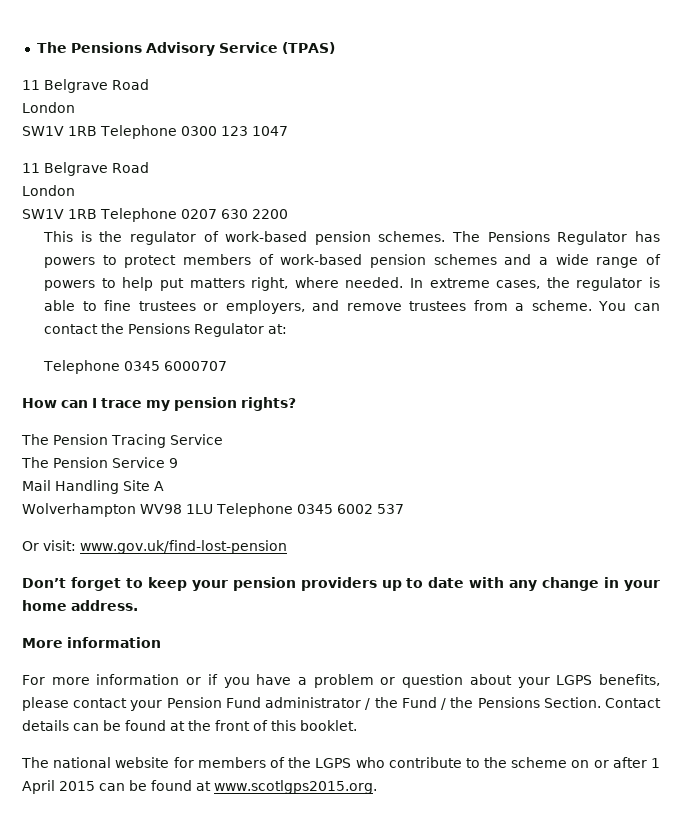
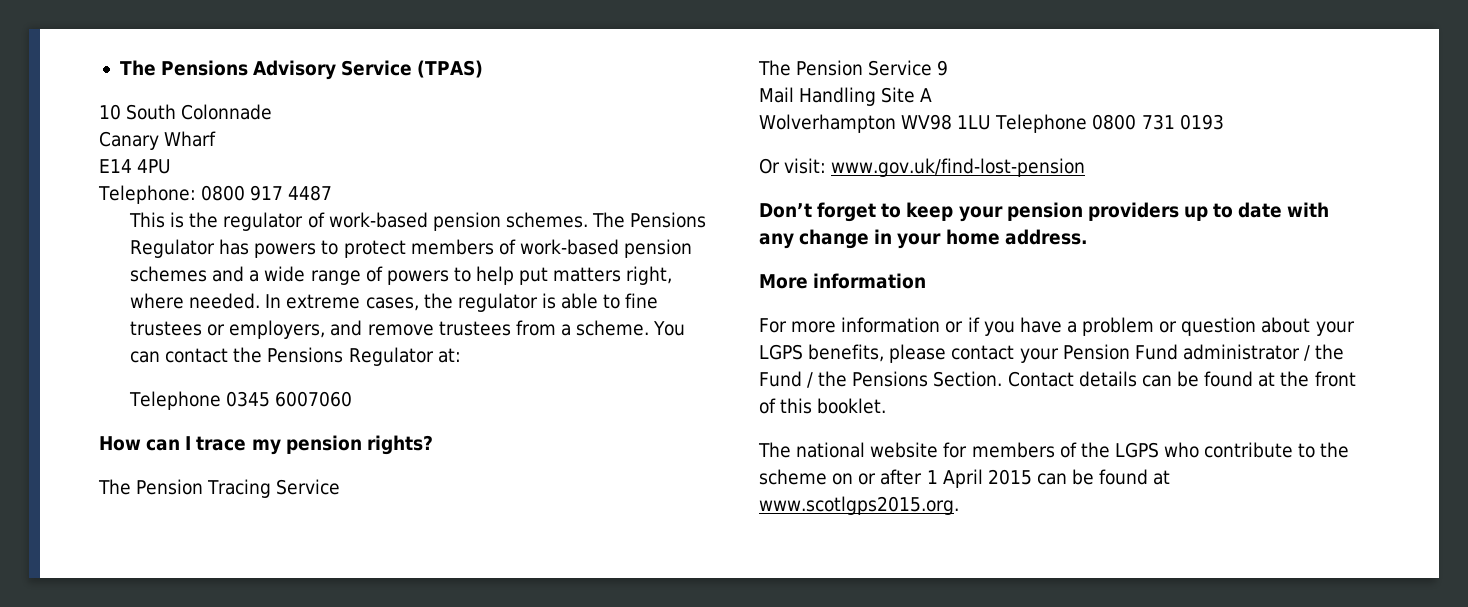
  The Pensions Advisory Service (TPAS)
- 11 Belgrave Road
- London
- SW1V 1RB Telephone 0300 123 1047
- 11 Belgrave Road
- London
- SW1V 1RB Telephone 0207 630 2200
+ 10 South Colonnade
+ Canary Wharf
+ E14 4PU
+ Telephone: 0800 917 4487
- Telephone 0345 6000707
+ Telephone 0345 6007060
- Wolverhampton WV98 1LU Telephone 0345 6002 537
+ Wolverhampton WV98 1LU Telephone 0800 731 0193

